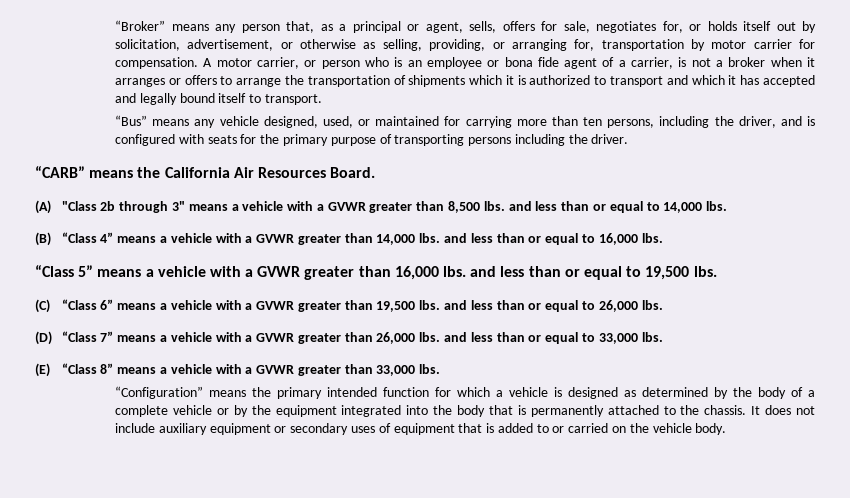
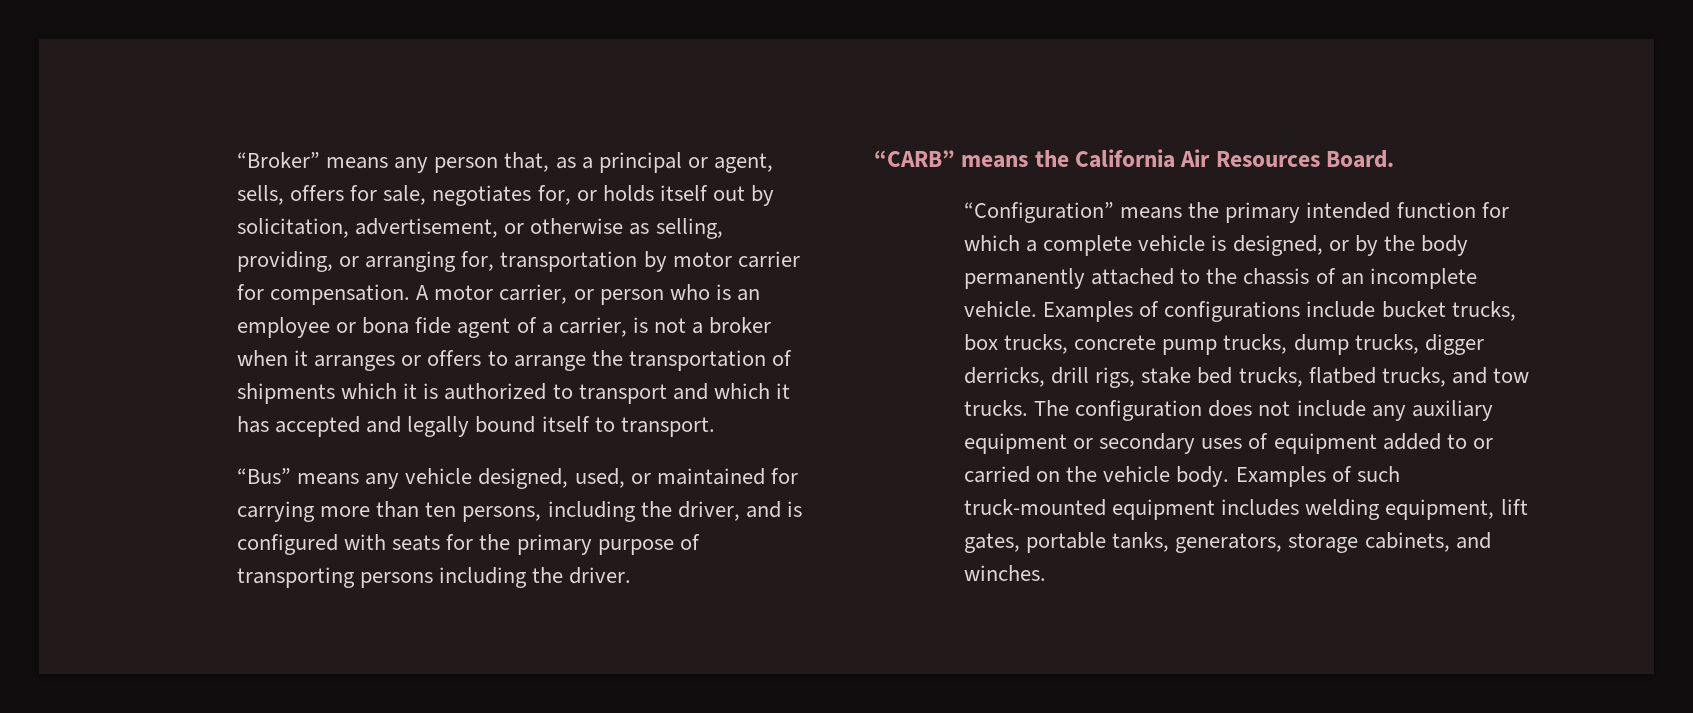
- (A) "Class 2b through 3" means a vehicle with a GVWR greater than 8,500 lbs. and less than or equal to 14,000 lbs.
- (B) “Class 4” means a vehicle with a GVWR greater than 14,000 lbs. and less than or equal to 16,000 lbs.
- “Class 5” means a vehicle with a GVWR greater than 16,000 lbs. and less than or equal to 19,500 lbs.
- (C) “Class 6” means a vehicle with a GVWR greater than 19,500 lbs. and less than or equal to 26,000 lbs.
- (D) “Class 7” means a vehicle with a GVWR greater than 26,000 lbs. and less than or equal to 33,000 lbs.
- (E) “Class 8” means a vehicle with a GVWR greater than 33,000 lbs.
- “Configuration” means the primary intended function for which a vehicle is designed as determined by the body of a complete vehicle or by the equipment integrated into the body that is permanently attached to the chassis. It does not include auxiliary equipment or secondary uses of equipment that is added to or carried on the vehicle body.
+ “Configuration” means the primary intended function for which a complete vehicle is designed, or by the body permanently attached to the chassis of an incomplete vehicle. Examples of configurations include bucket trucks, box trucks, concrete pump trucks, dump trucks, digger derricks, drill rigs, stake bed trucks, flatbed trucks, and tow trucks. The configuration does not include any auxiliary equipment or secondary uses of equipment added to or carried on the vehicle body.
+ Examples of such truck-mounted equipment includes welding equipment, lift gates, portable tanks, generators, storage cabinets, and winches.

